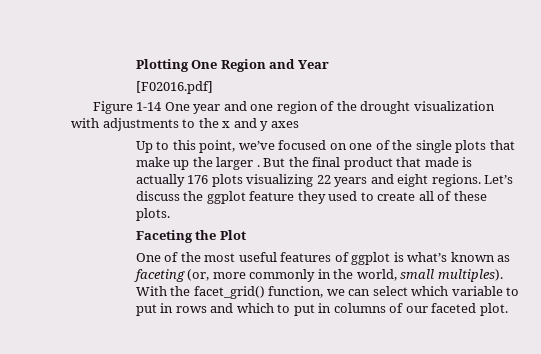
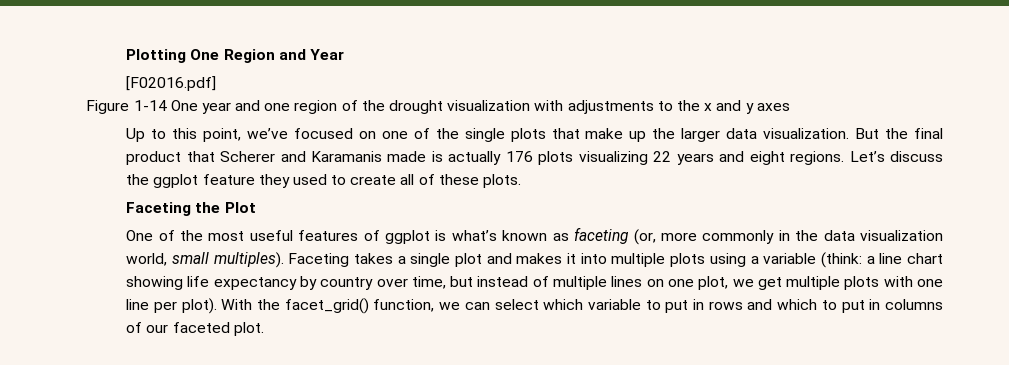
- Up to this point, we’ve focused on one of the single plots that make up the larger .
+ Up to this point, we’ve focused on one of the single plots that make up the larger data visualization.
- But the final product that made is actually 176 plots visualizing 22 years and eight regions.
+ But the final product that Scherer and Karamanis made is actually 176 plots visualizing 22 years and eight regions.
- One of the most useful features of ggplot is what’s known as faceting (or, more commonly in the world, small multiples).
+ One of the most useful features of ggplot is what’s known as faceting (or, more commonly in the data visualization world, small multiples).
+ Faceting takes a single plot and makes it into multiple plots using a variable (think: a line chart showing life expectancy by country over time, but instead of multiple lines on one plot, we get multiple plots with one line per plot).

